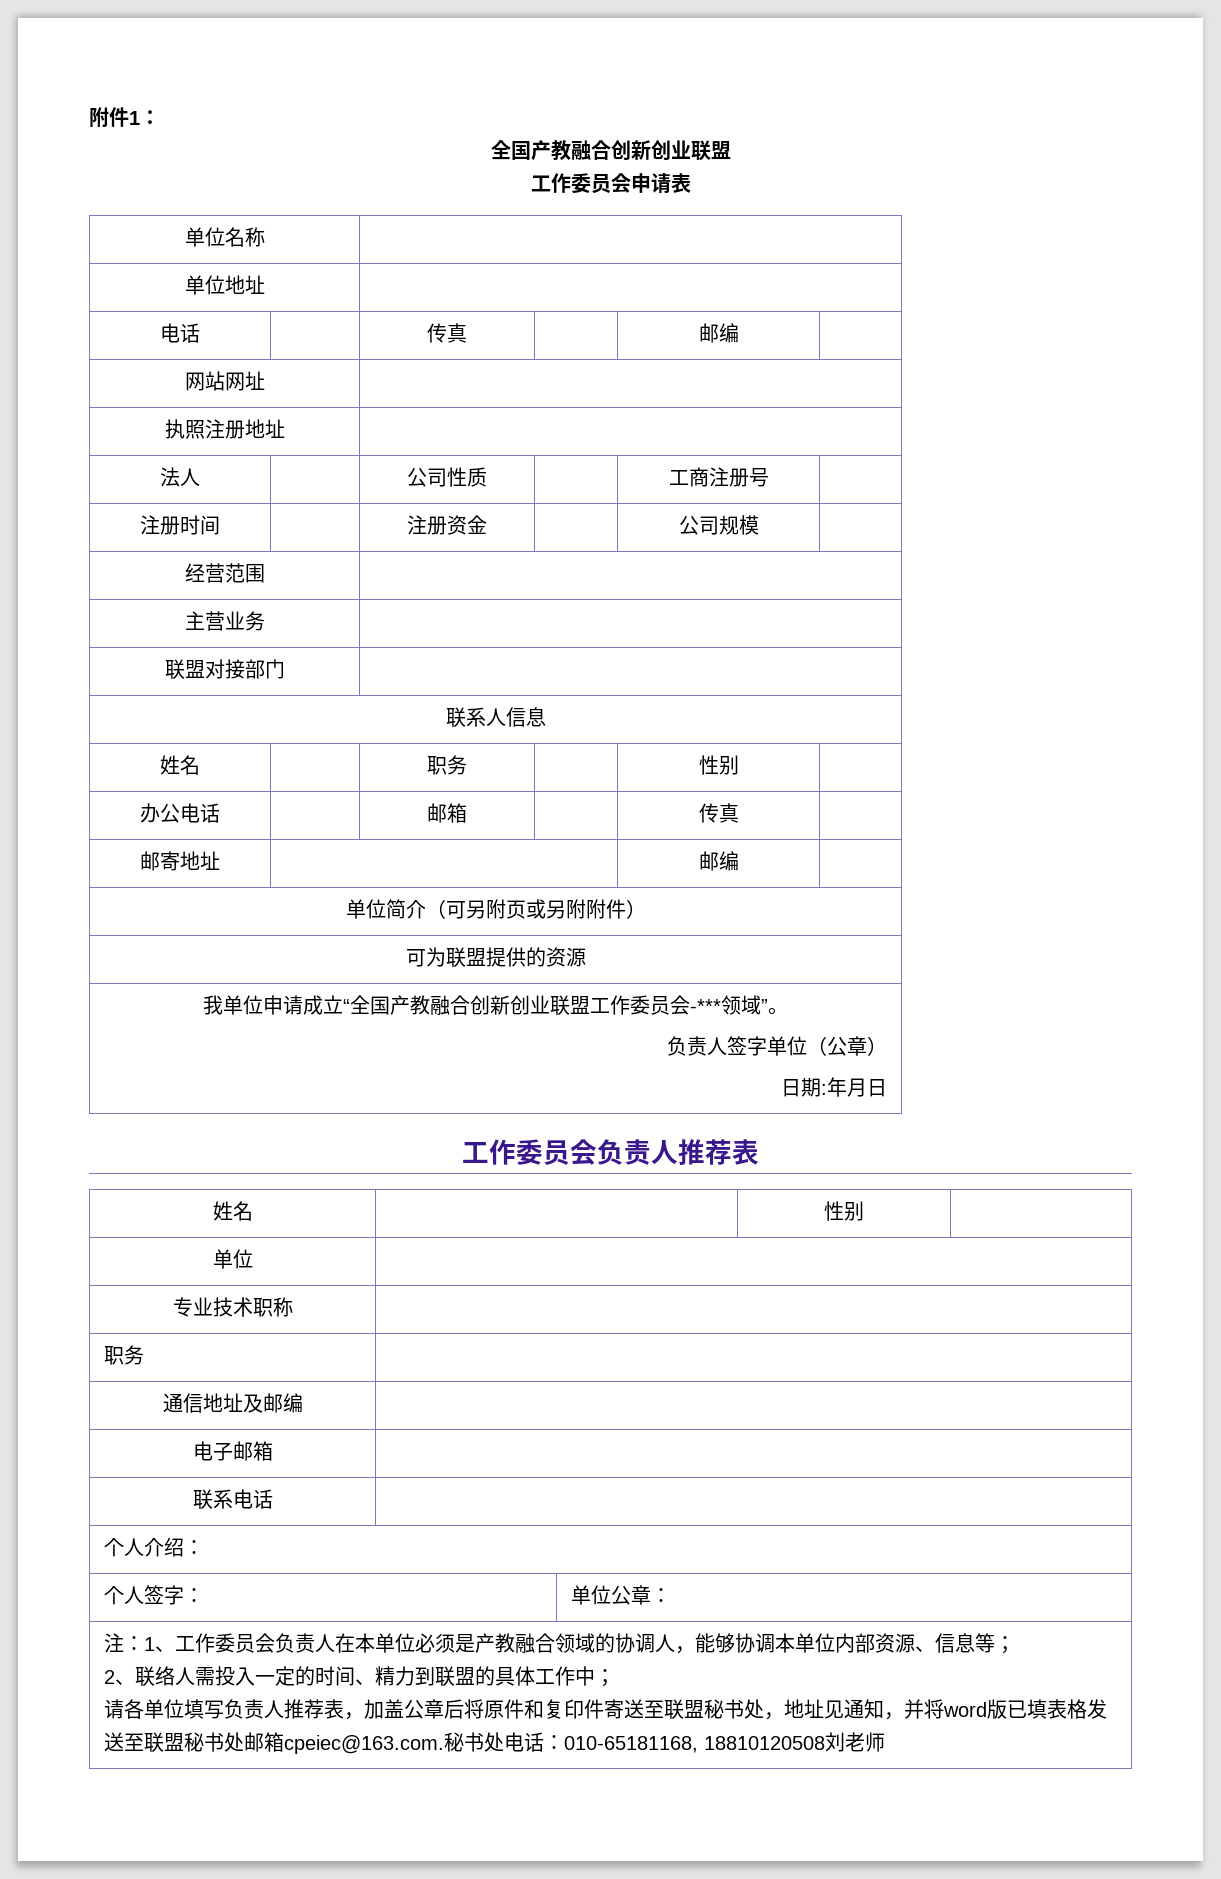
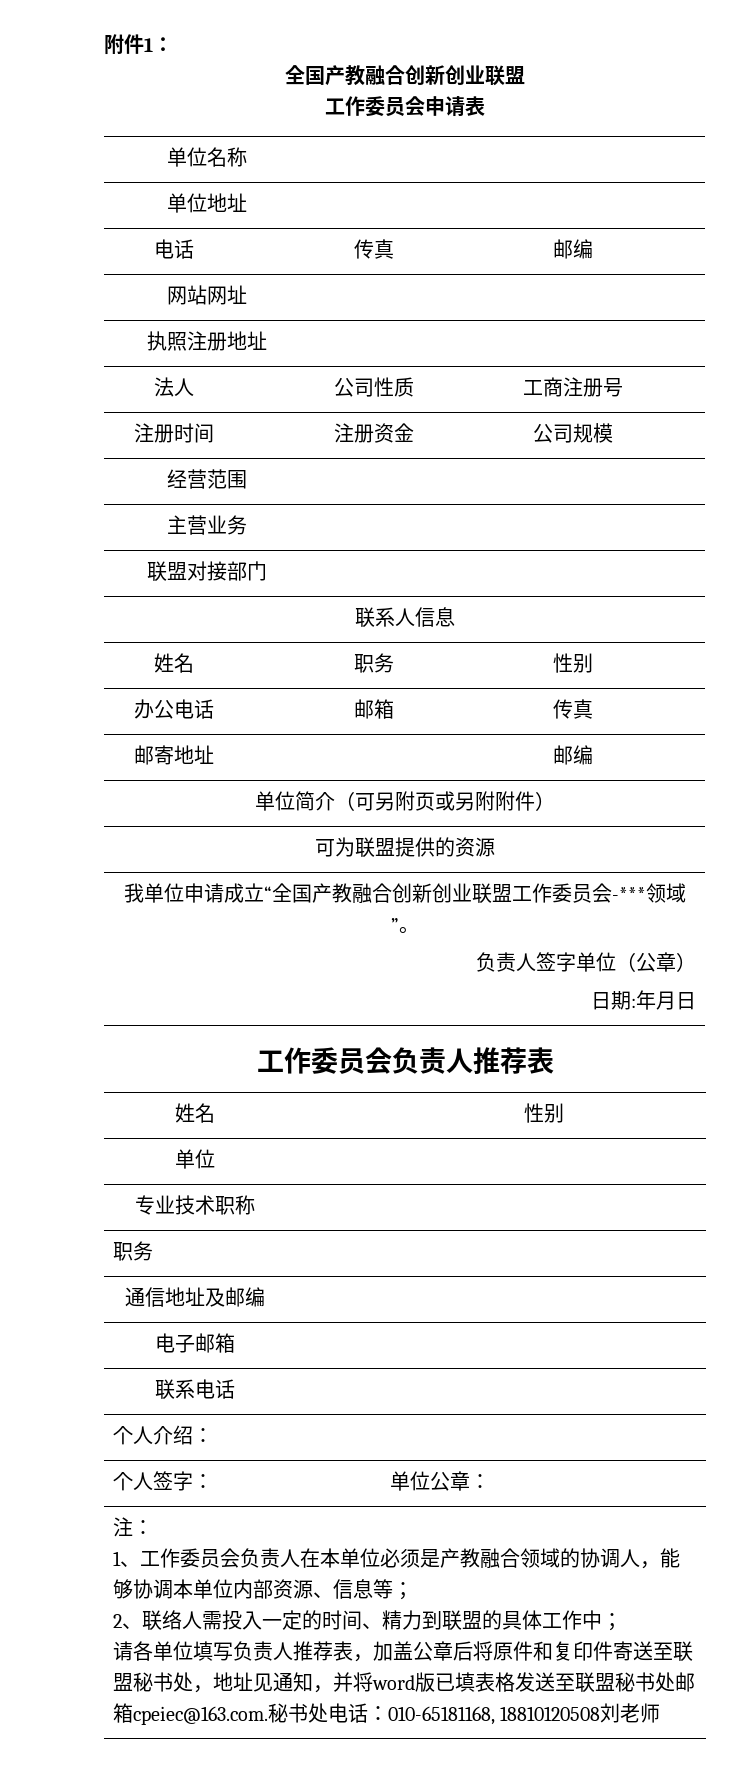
- 注：1、工作委员会负责人在本单位必须是产教融合领域的协调人，能够协调本单位内部资源、信息等；
+ 注：
+ 1、工作委员会负责人在本单位必须是产教融合领域的协调人，能够协调本单位内部资源、信息等；

